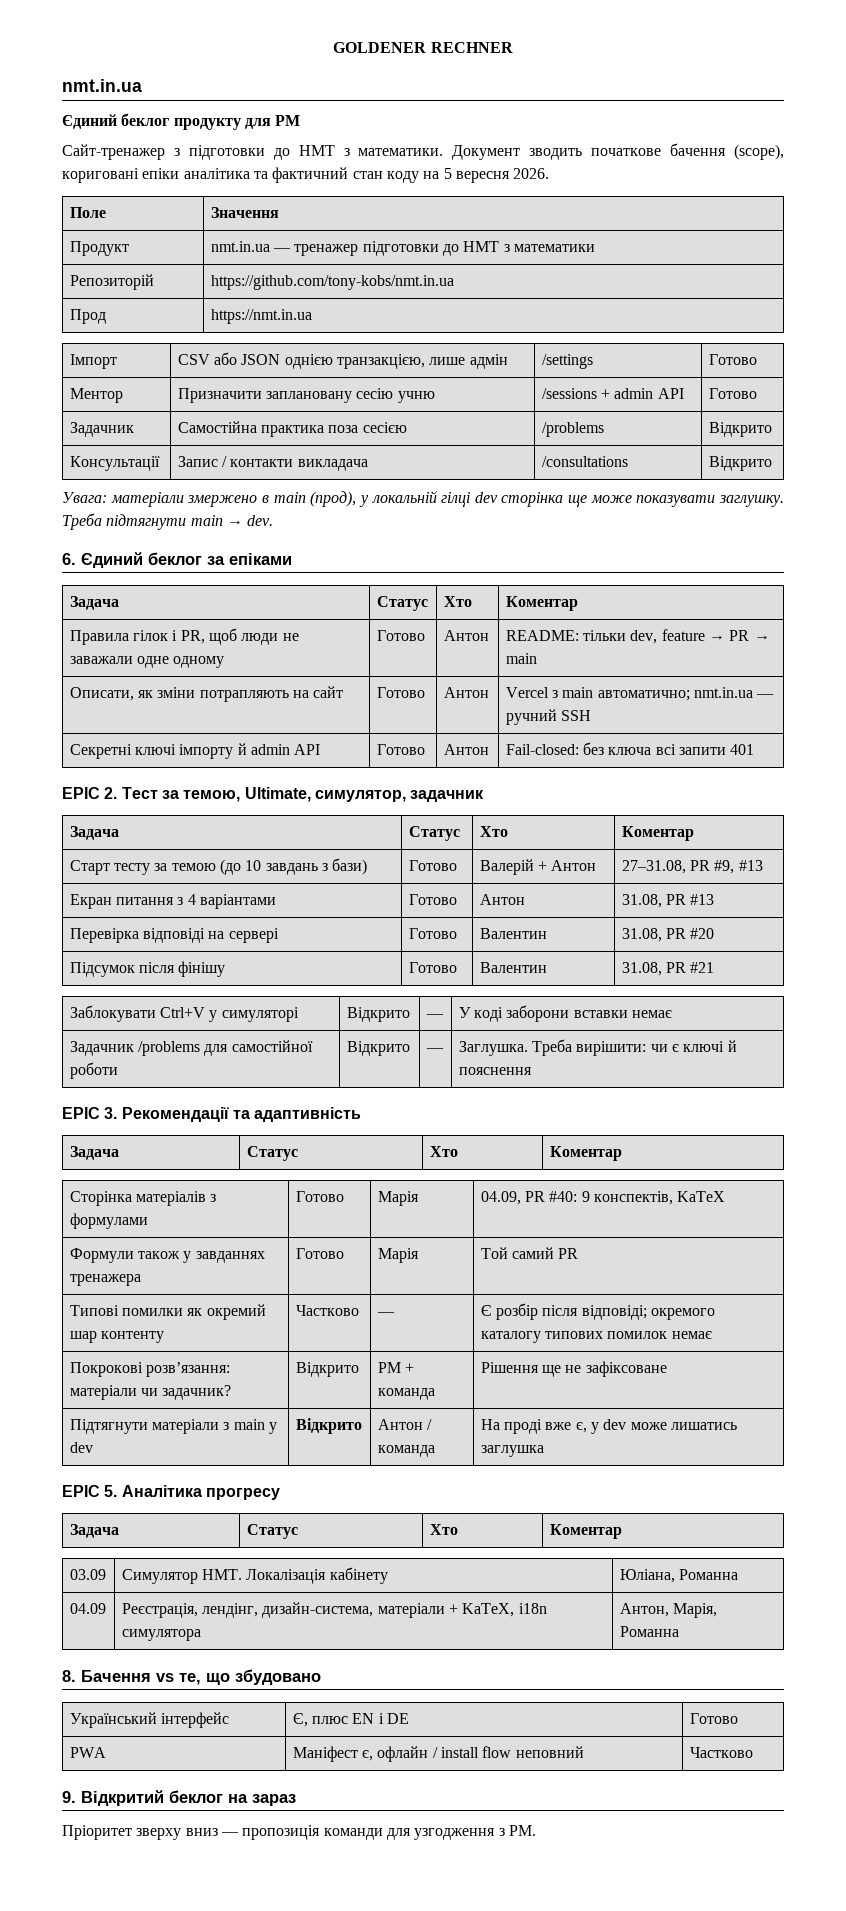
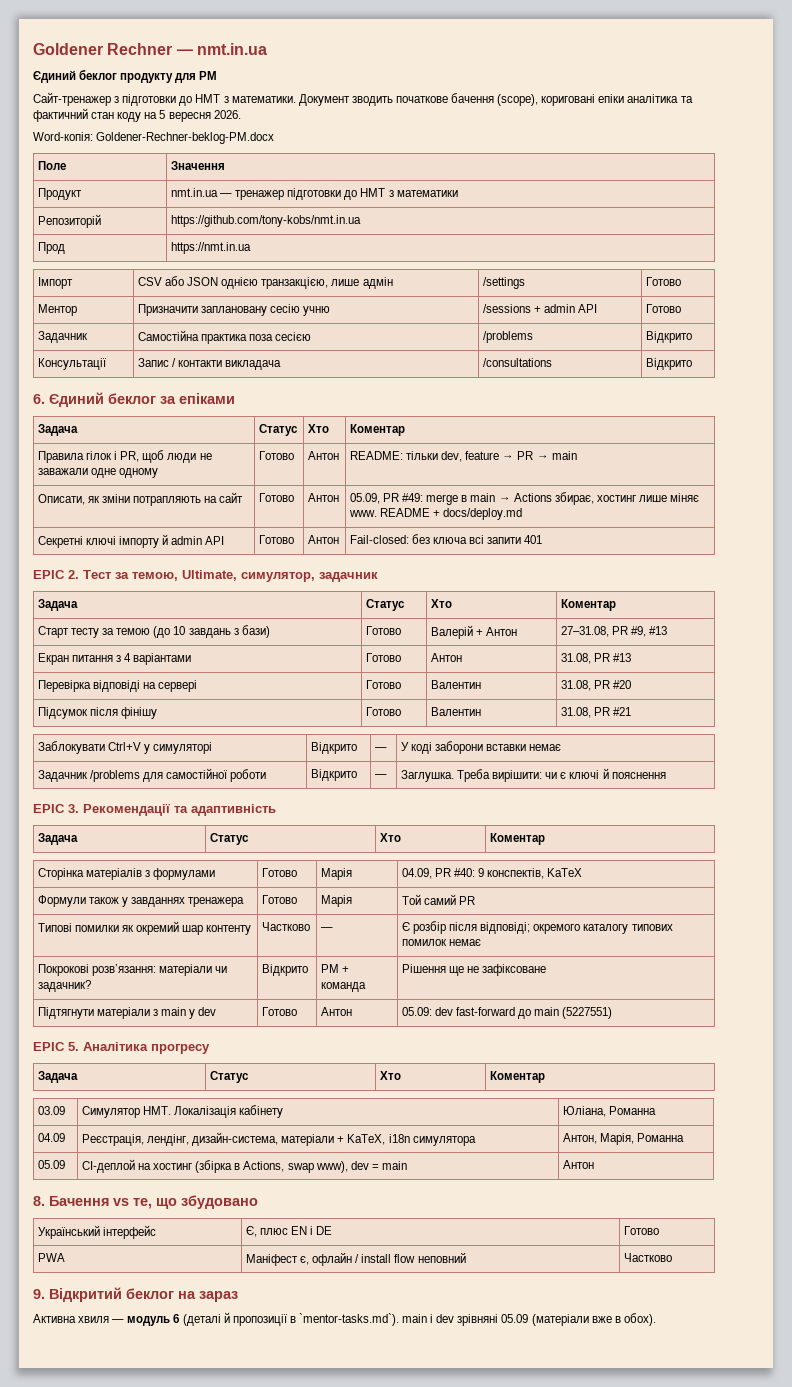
- GOLDENER RECHNER
- nmt.in.ua
+ Goldener Rechner — nmt.in.ua
+ Word-копія: Goldener-Rechner-beklog-PM.docx
- Увага: матеріали змержено в main (прод), у локальній гілці dev сторінка ще може показувати заглушку. Треба підтягнути main → dev.
- Описати, як зміни потрапляють на сайт | Готово | Антон | Vercel з main автоматично; nmt.in.ua — ручний SSH
+ Описати, як зміни потрапляють на сайт | Готово | Антон | 05.09, PR #49: merge в main → Actions збирає, хостинг лише міняє www. README + docs/deploy.md
- Підтягнути матеріали з main у dev | Відкрито | Антон / команда | На проді вже є, у dev може лишатись заглушка
+ Підтягнути матеріали з main у dev | Готово | Антон | 05.09: dev fast-forward до main (5227551)
+ 05.09 | CI-деплой на хостинг (збірка в Actions, swap www), dev = main | Антон
- Пріоритет зверху вниз — пропозиція команди для узгодження з PM.
+ Активна хвиля — модуль 6 (деталі й пропозиції в `mentor-tasks.md`). main і dev зрівняні 05.09 (матеріали вже в обох).

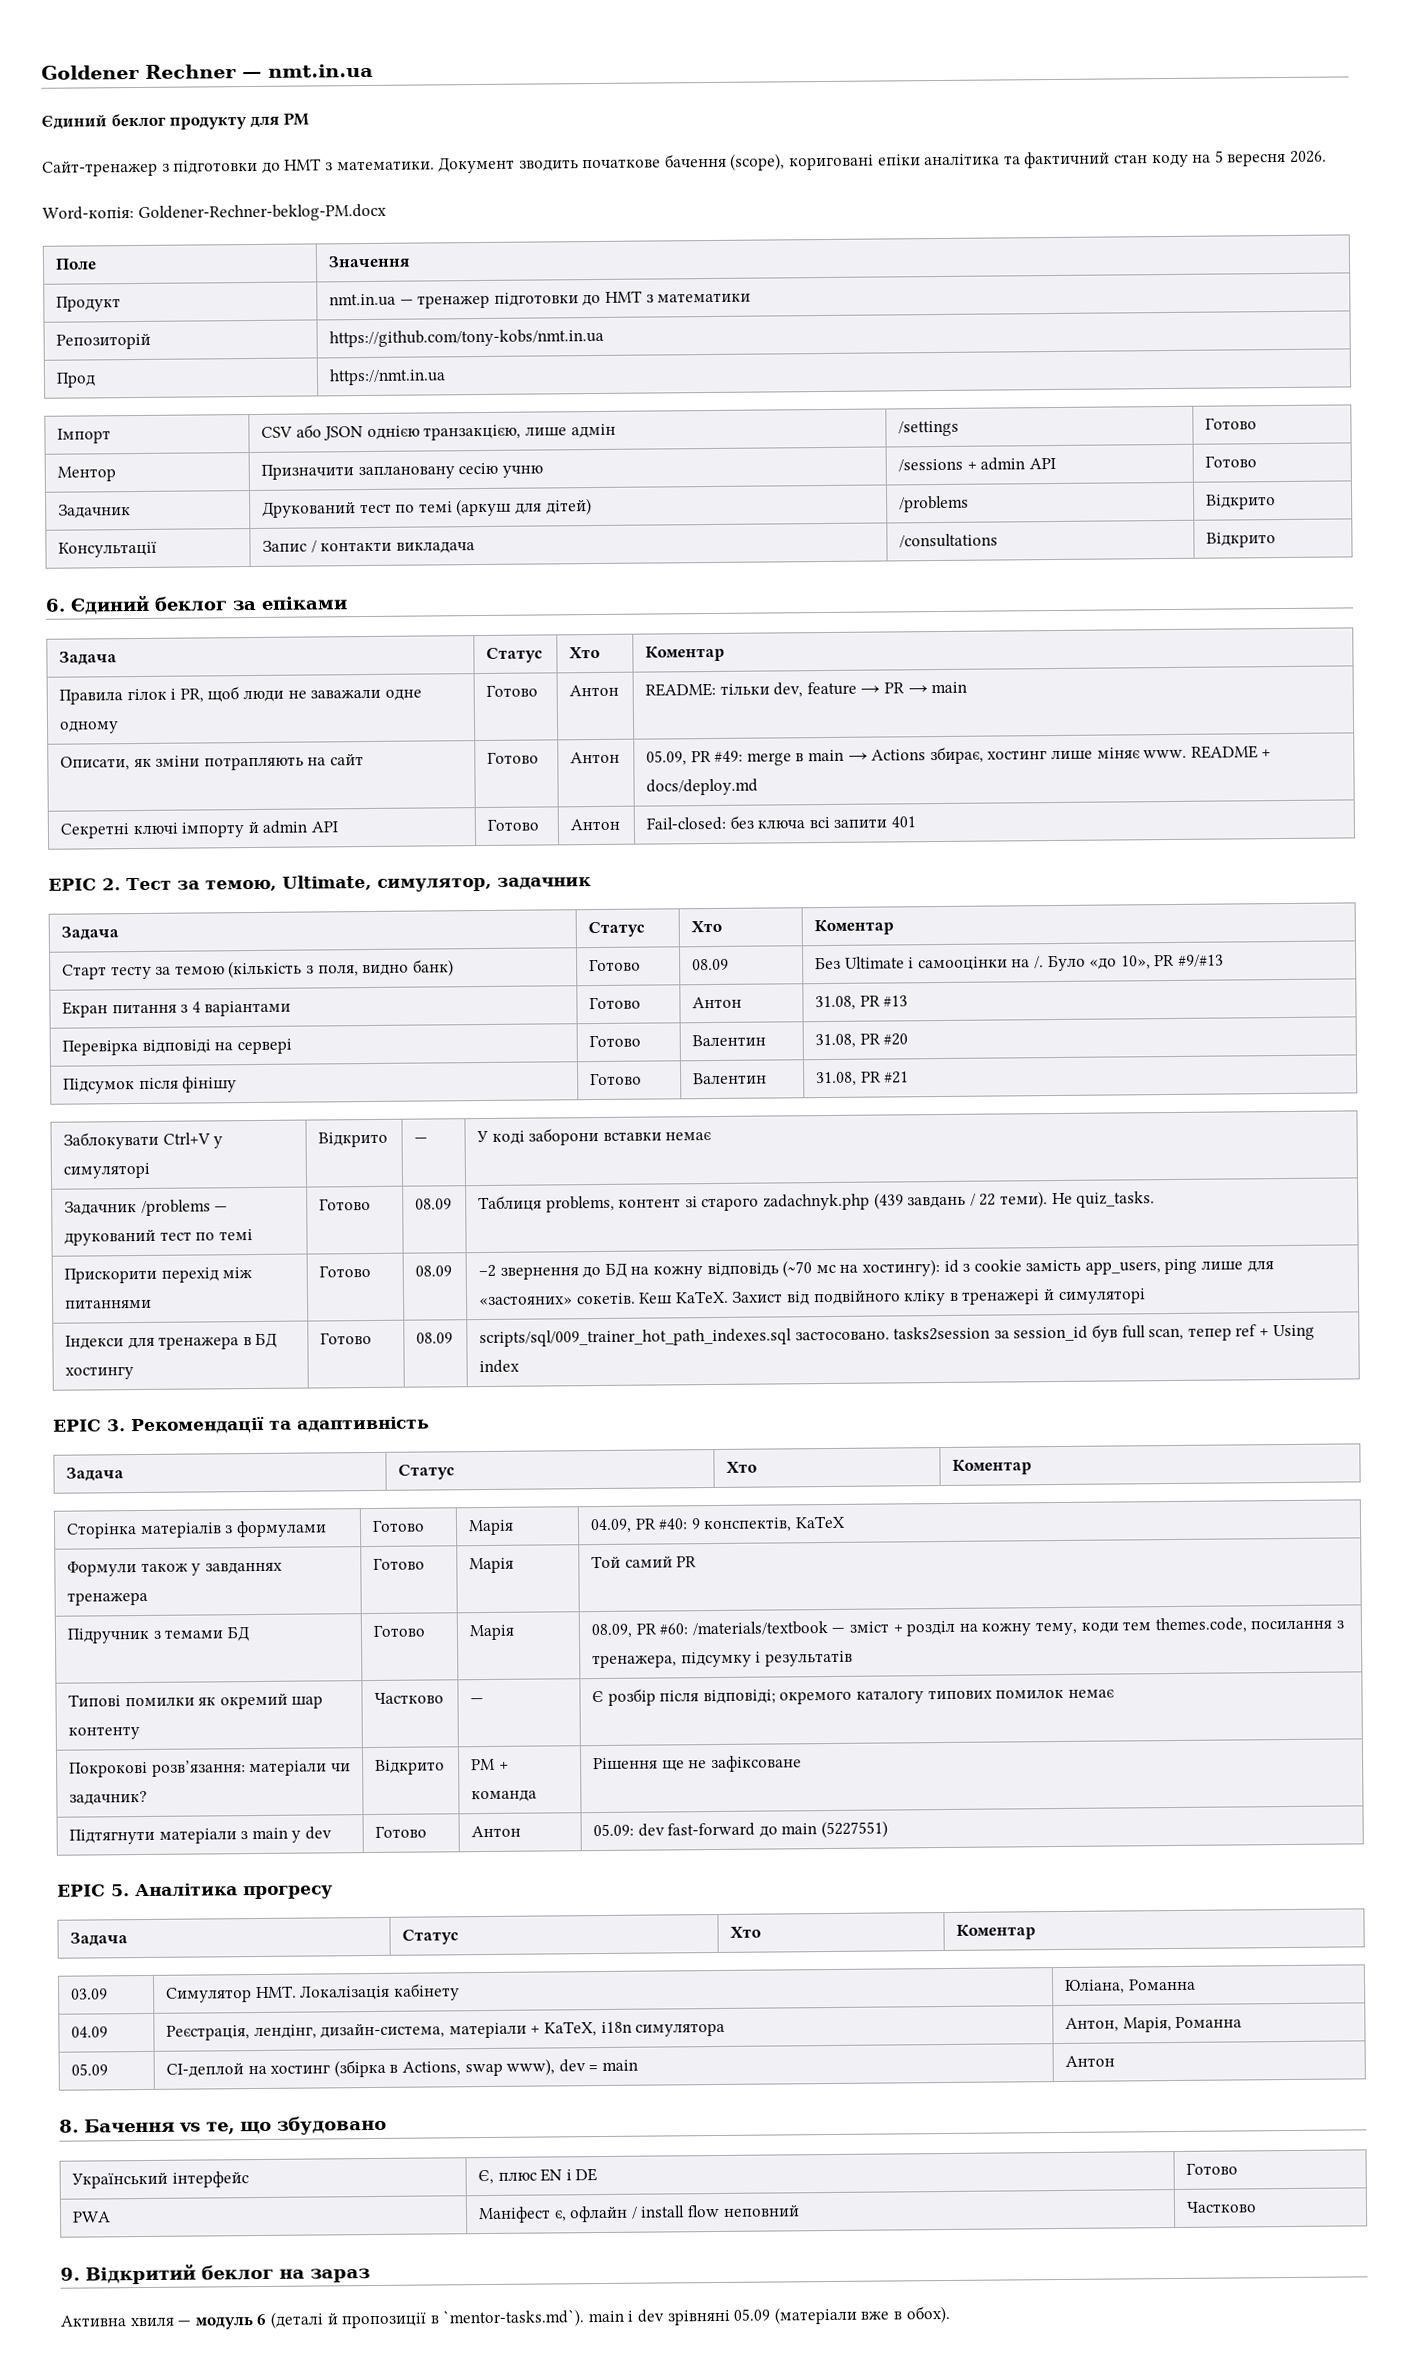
- Задачник | Самостійна практика поза сесією | /problems | Відкрито
+ Задачник | Друкований тест по темі (аркуш для дітей) | /problems | Відкрито
- Старт тесту за темою (до 10 завдань з бази) | Готово | Валерій + Антон | 27–31.08, PR #9, #13
+ Старт тесту за темою (кількість з поля, видно банк) | Готово | 08.09 | Без Ultimate і самооцінки на /. Було «до 10», PR #9/#13
- Задачник /problems для самостійної роботи | Відкрито | — | Заглушка. Треба вирішити: чи є ключі й пояснення
+ Задачник /problems — друкований тест по темі | Готово | 08.09 | Таблиця problems, контент зі старого zadachnyk.php (439 завдань / 22 теми). Не quiz_tasks.
+ Прискорити перехід між питаннями | Готово | 08.09 | −2 звернення до БД на кожну відповідь (~70 мс на хостингу): id з cookie замість app_users, ping лише для «застояних» сокетів. Кеш KaTeX. Захист від подвійного кліку в тренажері й симуляторі
+ Індекси для тренажера в БД хостингу | Готово | 08.09 | scripts/sql/009_trainer_hot_path_indexes.sql застосовано. tasks2session за session_id був full scan, тепер ref + Using index
+ Підручник з темами БД | Готово | Марія | 08.09, PR #60: /materials/textbook — зміст + розділ на кожну тему, коди тем themes.code, посилання з тренажера, підсумку і результатів

